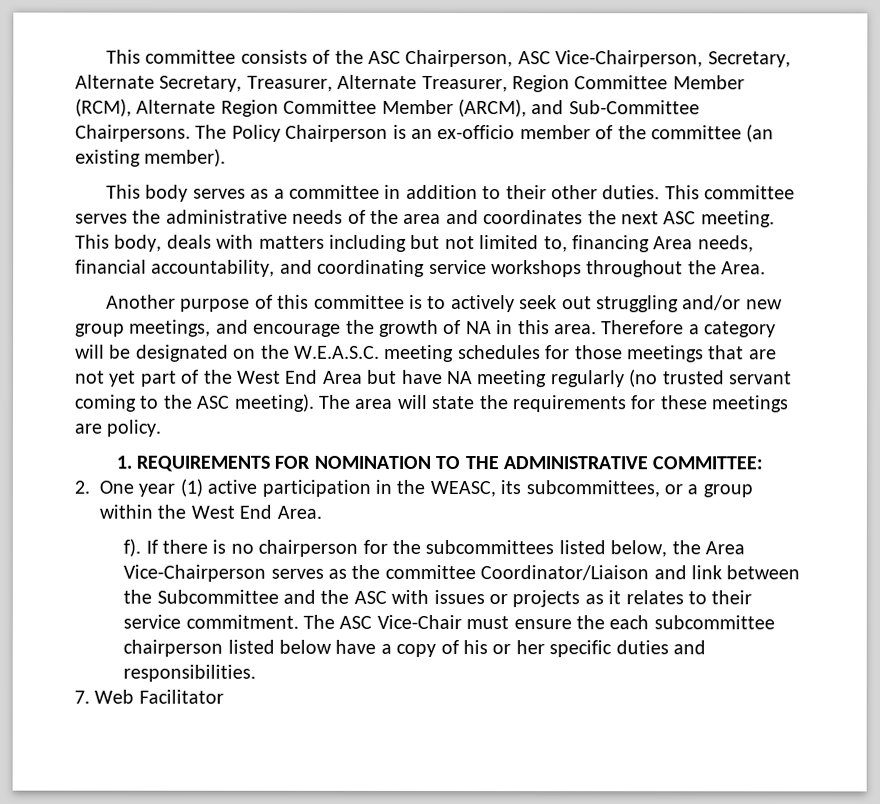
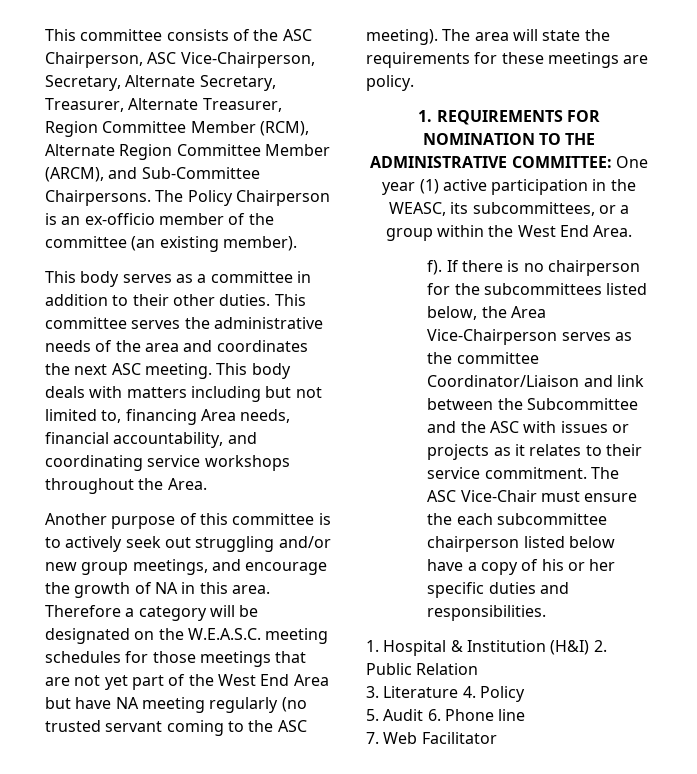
- This body, deals with matters including but not limited to, financing Area needs, financial accountability, and coordinating service workshops throughout the Area.
+ This body deals with matters including but not limited to, financing Area needs, financial accountability, and coordinating service workshops throughout the Area.
- 1. REQUIREMENTS FOR NOMINATION TO THE ADMINISTRATIVE COMMITTEE:
- 2. One year (1) active participation in the WEASC, its subcommittees, or a group within the West End Area.
+ 1. REQUIREMENTS FOR NOMINATION TO THE ADMINISTRATIVE COMMITTEE: One year (1) active participation in the WEASC, its subcommittees, or a group within the West End Area.
+ 1. Hospital & Institution (H&I) 2. Public Relation
+ 3. Literature 4. Policy
+ 5. Audit 6. Phone line

